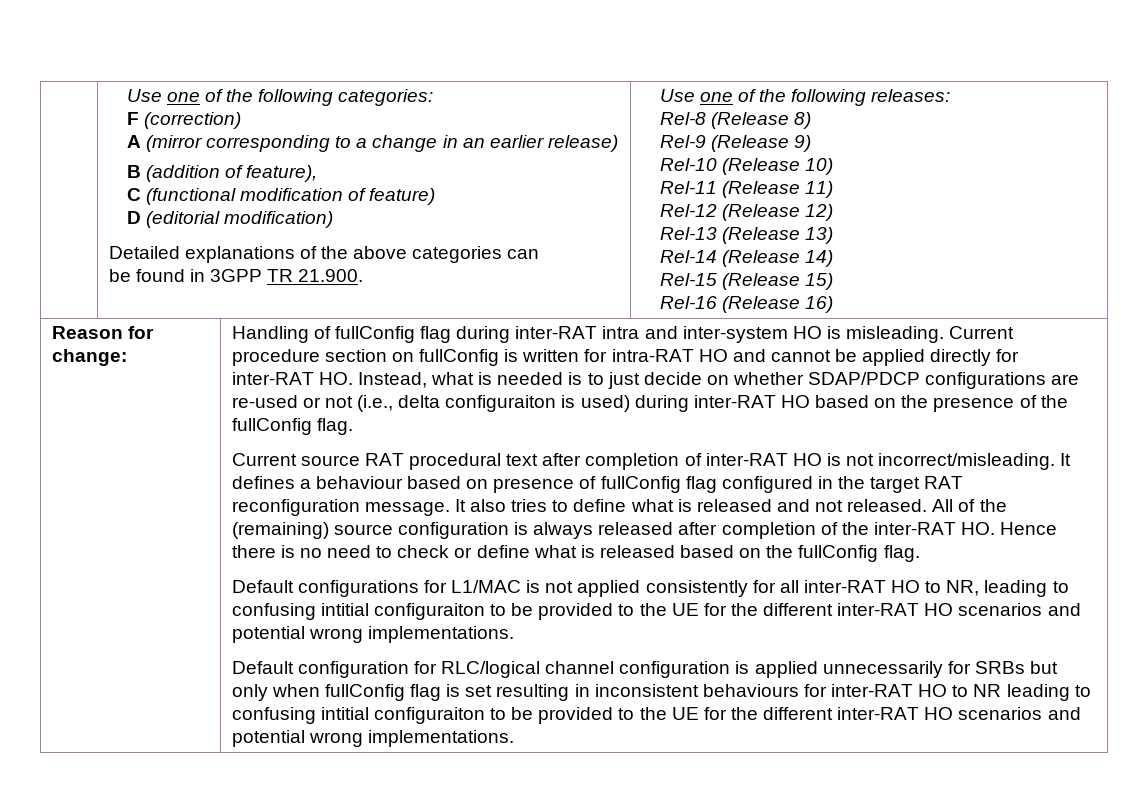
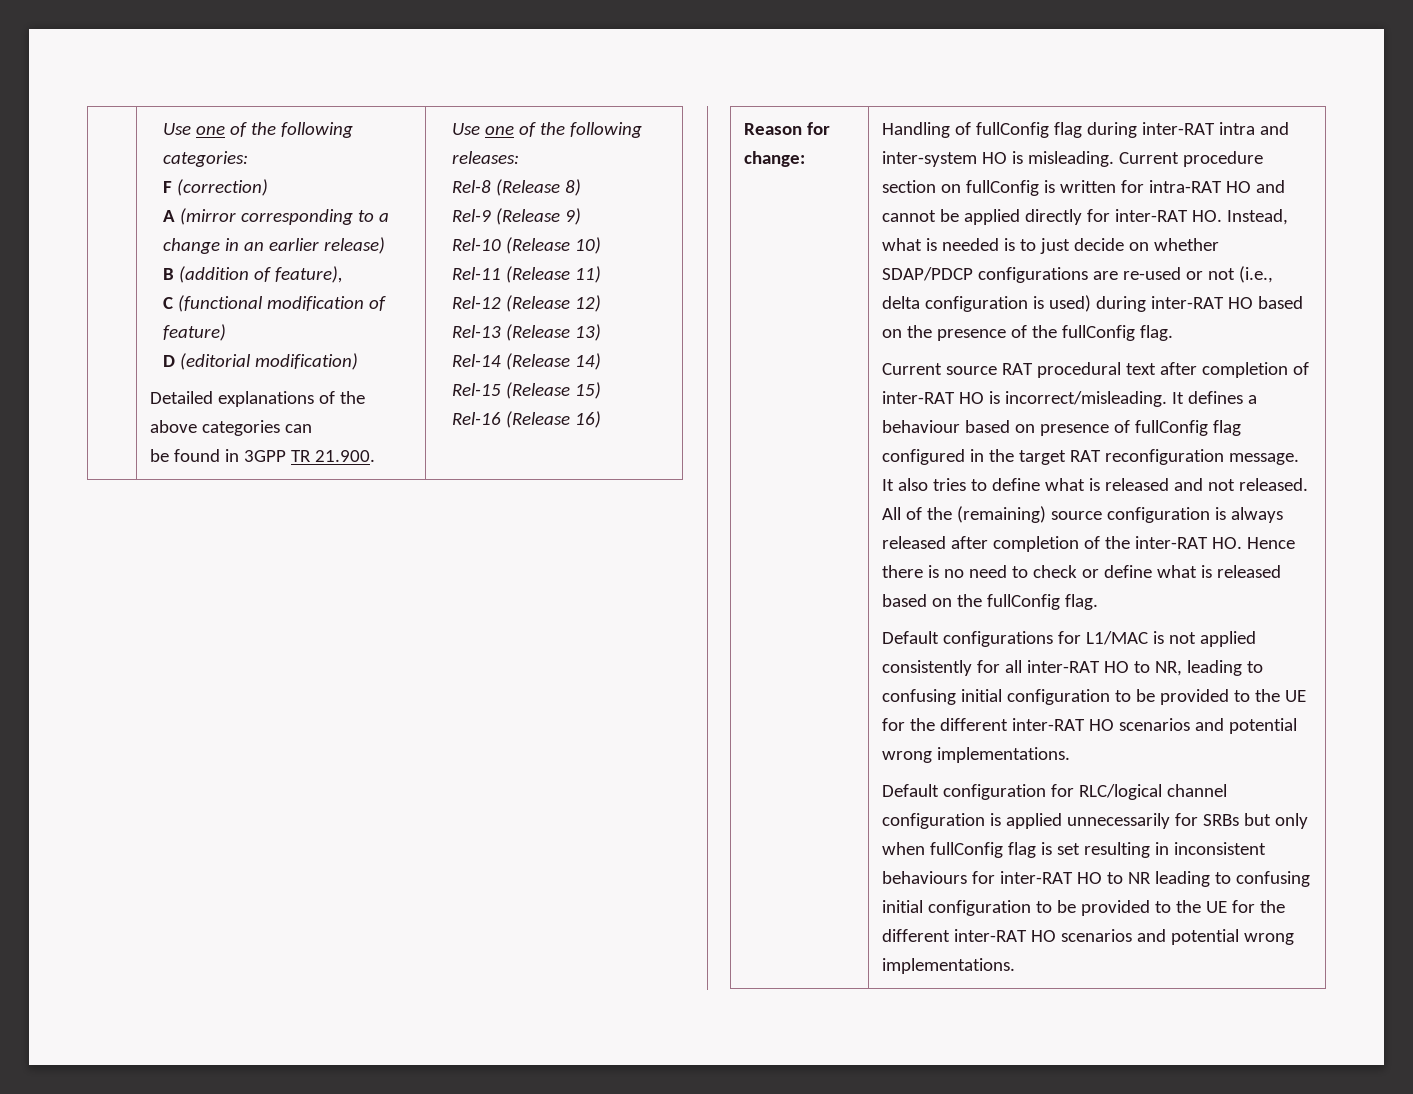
- Current procedure section on fullConfig is written for intra-RAT HO and cannot be applied directly for inter-RAT HO. Instead, what is needed is to just decide on whether SDAP/PDCP configurations are re-used or not (i.e., delta configuraiton is used) during inter-RAT HO based on the presence of the fullConfig flag.
+ Current procedure section on fullConfig is written for intra-RAT HO and cannot be applied directly for inter-RAT HO. Instead, what is needed is to just decide on whether SDAP/PDCP configurations are re-used or not (i.e., delta configuration is used) during inter-RAT HO based on the presence of the fullConfig flag.
- Current source RAT procedural text after completion of inter-RAT HO is not incorrect/misleading.
+ Current source RAT procedural text after completion of inter-RAT HO is incorrect/misleading.
- Default configurations for L1/MAC is not applied consistently for all inter-RAT HO to NR, leading to confusing intitial configuraiton to be provided to the UE for the different inter-RAT HO scenarios and potential wrong implementations.
+ Default configurations for L1/MAC is not applied consistently for all inter-RAT HO to NR, leading to confusing initial configuration to be provided to the UE for the different inter-RAT HO scenarios and potential wrong implementations.
- Default configuration for RLC/logical channel configuration is applied unnecessarily for SRBs but only when fullConfig flag is set resulting in inconsistent behaviours for inter-RAT HO to NR leading to confusing intitial configuraiton to be provided to the UE for the different inter-RAT HO scenarios and potential wrong implementations.
+ Default configuration for RLC/logical channel configuration is applied unnecessarily for SRBs but only when fullConfig flag is set resulting in inconsistent behaviours for inter-RAT HO to NR leading to confusing initial configuration to be provided to the UE for the different inter-RAT HO scenarios and potential wrong implementations.

